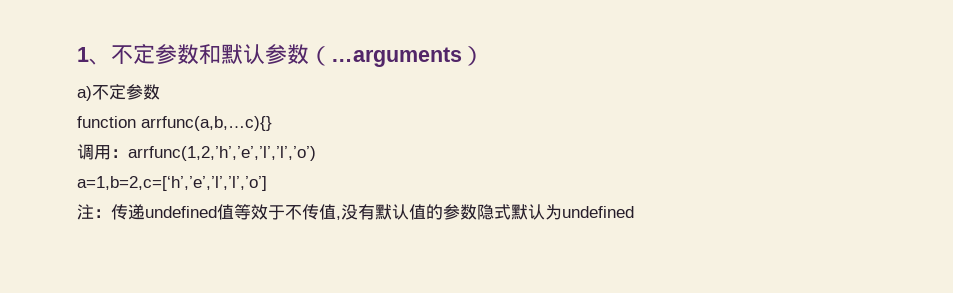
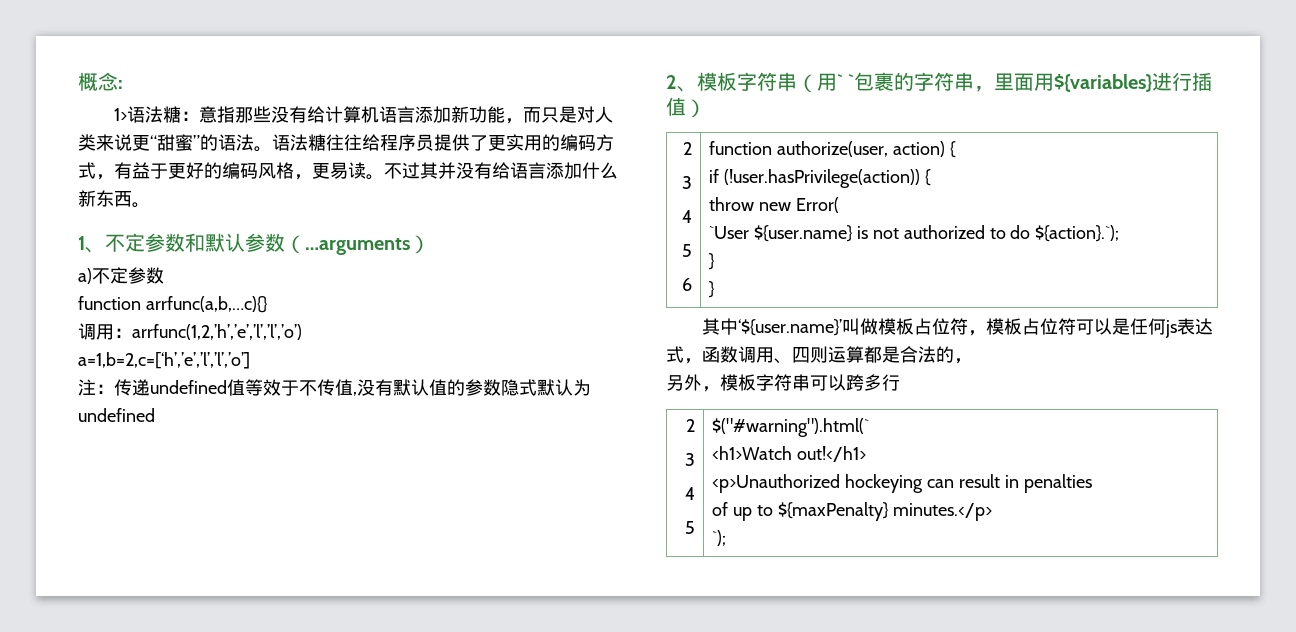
+ 概念:
+ 1>语法糖：意指那些没有给计算机语言添加新功能，而只是对人类来说更“甜蜜”的语法。语法糖往往给程序员提供了更实用的编码方式，有益于更好的编码风格，更易读。不过其并没有给语言添加什么新东西。
+ 2、模板字符串（用` `包裹的字符串，里面用${variables}进行插值）
+ 2
+ 3
+ 4
+ 5
+ 6 | function authorize(user, action) {
+ if (!user.hasPrivilege(action)) {
+ throw new Error(
+ `User ${user.name} is not authorized to do ${action}.`);
+ }
+ }
+ 其中‘${user.name}’叫做模板占位符，模板占位符可以是任何js表达式，函数调用、四则运算都是合法的，
+ 另外，模板字符串可以跨多行
+ 2
+ 3
+ 4
+ 5 | $("#warning").html(`
+ <h1>Watch out!</h1>
+ <p>Unauthorized hockeying can result in penalties
+ of up to ${maxPenalty} minutes.</p>
+ `);

